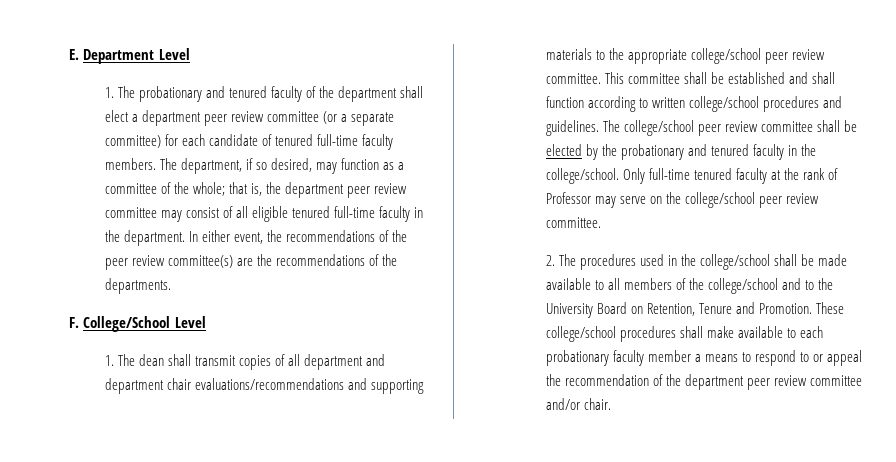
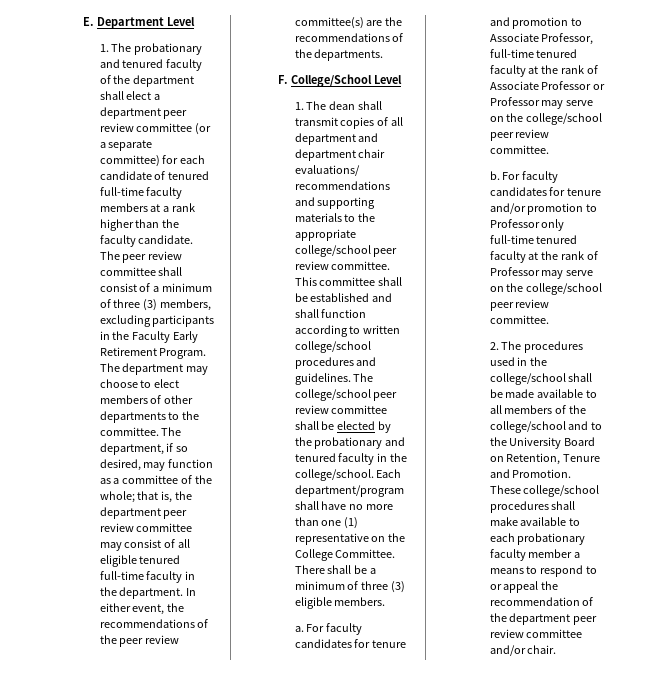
- 1. The probationary and tenured faculty of the department shall elect a department peer review committee (or a separate committee) for each candidate of tenured full-time faculty members.
+ 1. The probationary and tenured faculty of the department shall elect a department peer review committee (or a separate committee) for each candidate of tenured full-time faculty members at a rank higher than the faculty candidate. The peer review committee shall consist of a minimum of three (3) members, excluding participants in the Faculty Early Retirement Program. The department may choose to elect members of other departments to the committee.
- Only full-time tenured faculty at the rank of Professor may serve on the college/school peer review committee.
+ Each department/program shall have no more than one (1) representative on the College Committee. There shall be a minimum of three (3) eligible members.
+ a. For faculty candidates for tenure and promotion to Associate Professor, full-time tenured faculty at the rank of Associate Professor or Professor may serve on the college/school peer review committee.
+ b. For faculty candidates for tenure and/or promotion to Professor only full-time tenured faculty at the rank of Professor may serve on the college/school peer review committee.

